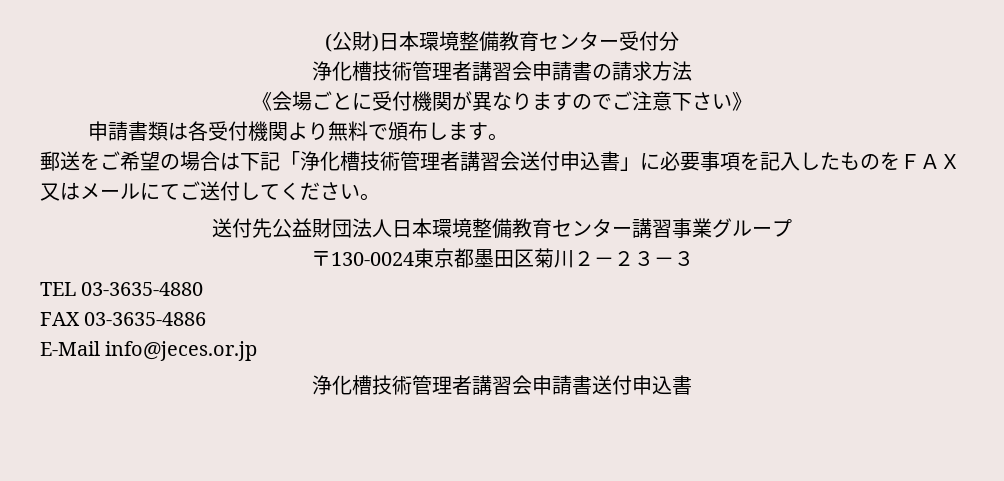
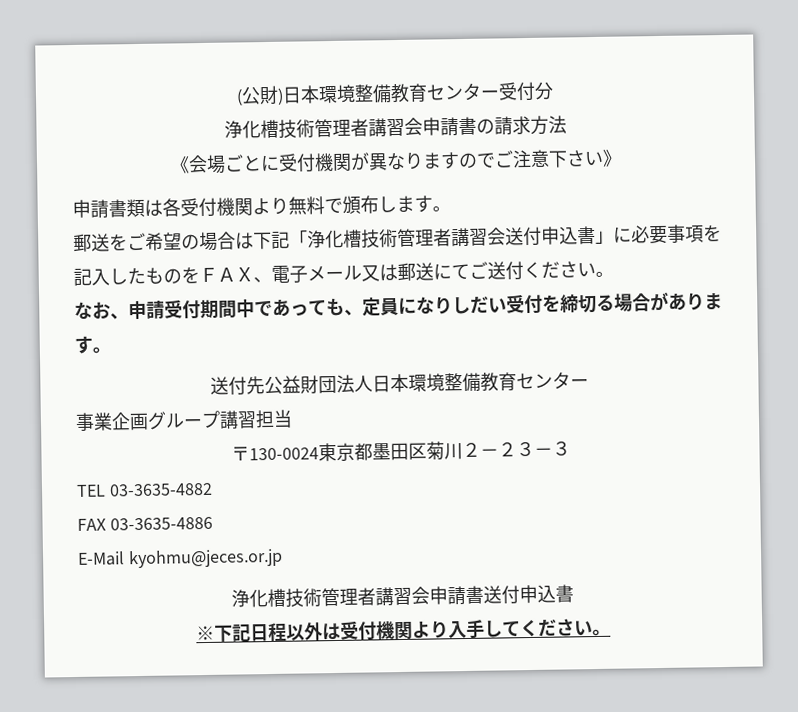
- 郵送をご希望の場合は下記「浄化槽技術管理者講習会送付申込書」に必要事項を記入したものをＦＡＸ又はメールにてご送付してください。
+ 郵送をご希望の場合は下記「浄化槽技術管理者講習会送付申込書」に必要事項を記入したものをＦＡＸ、電子メール又は郵送にてご送付ください。
+ なお、申請受付期間中であっても、定員になりしだい受付を締切る場合があります。
- 送付先公益財団法人日本環境整備教育センター講習事業グループ
+ 送付先公益財団法人日本環境整備教育センター
+ 事業企画グループ講習担当
- TEL 03-3635-4880
+ TEL 03-3635-4882
- E-Mail info@jeces.or.jp
+ E-Mail kyohmu@jeces.or.jp
+ ※下記日程以外は受付機関より入手してください。

